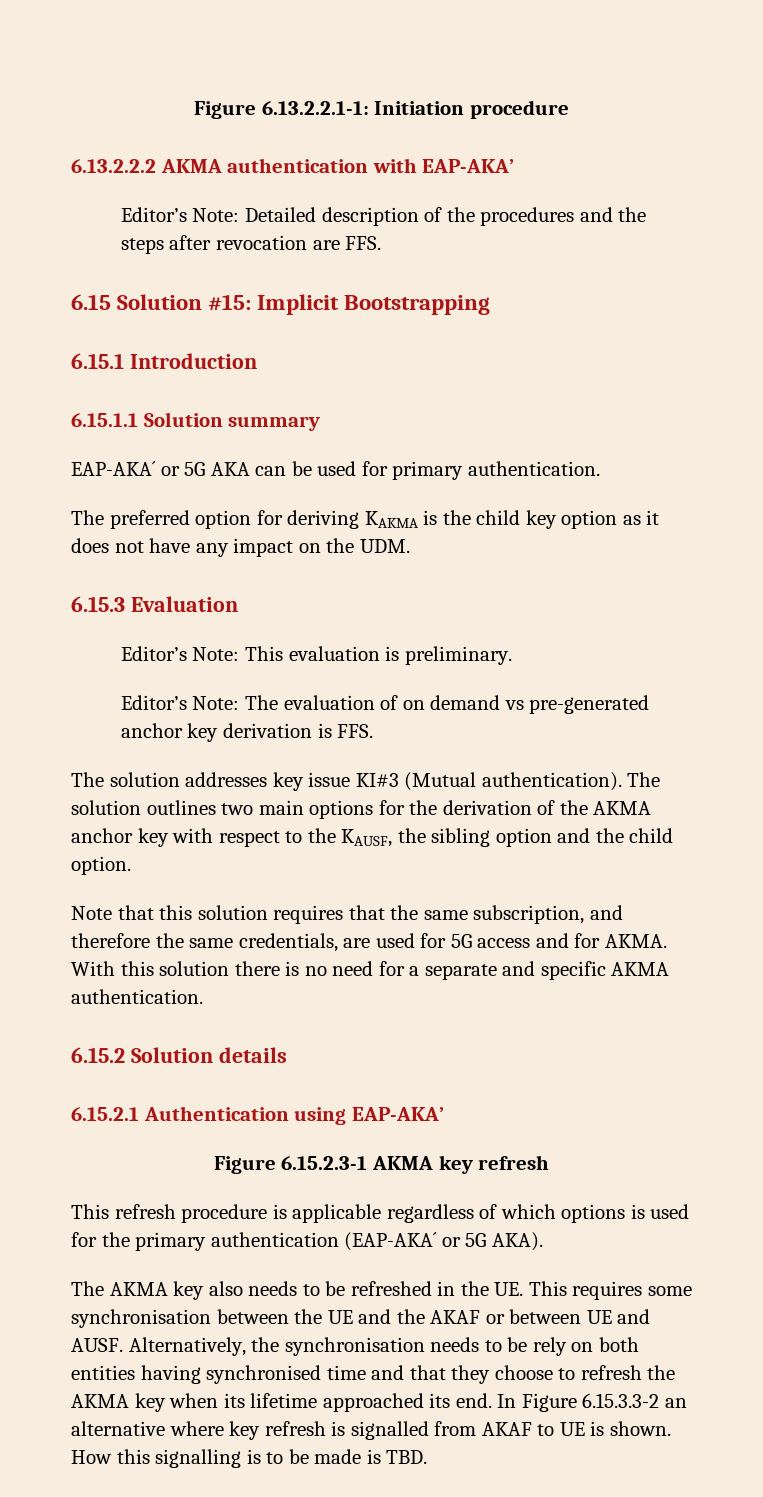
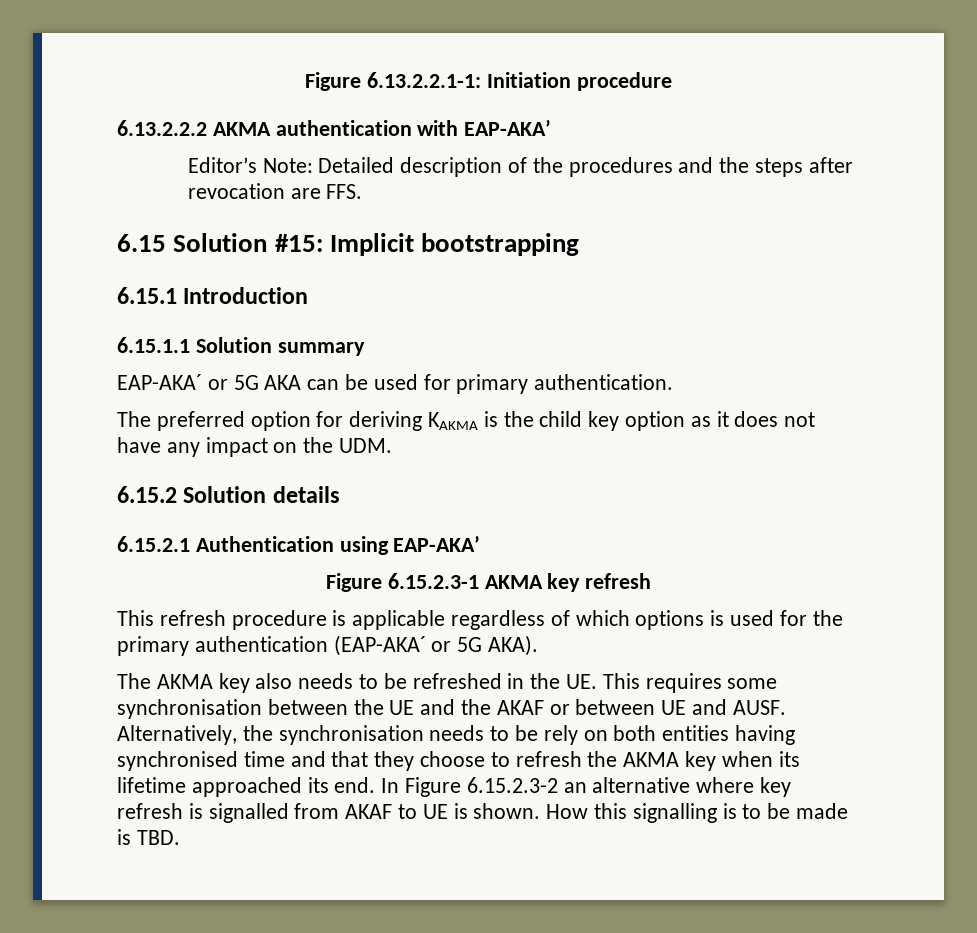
- 6.15 Solution #15: Implicit Bootstrapping
+ 6.15 Solution #15: Implicit bootstrapping
- 6.15.3 Evaluation
- Editor’s Note: This evaluation is preliminary.
- Editor’s Note: The evaluation of on demand vs pre-generated anchor key derivation is FFS.
- The solution addresses key issue KI#3 (Mutual authentication). The solution outlines two main options for the derivation of the AKMA anchor key with respect to the KAUSF, the sibling option and the child option.
- Note that this solution requires that the same subscription, and therefore the same credentials, are used for 5G access and for AKMA. With this solution there is no need for a separate and specific AKMA authentication.
- In Figure 6.15.3.3-2 an alternative where key refresh is signalled from AKAF to UE is shown.
+ In Figure 6.15.2.3-2 an alternative where key refresh is signalled from AKAF to UE is shown.

